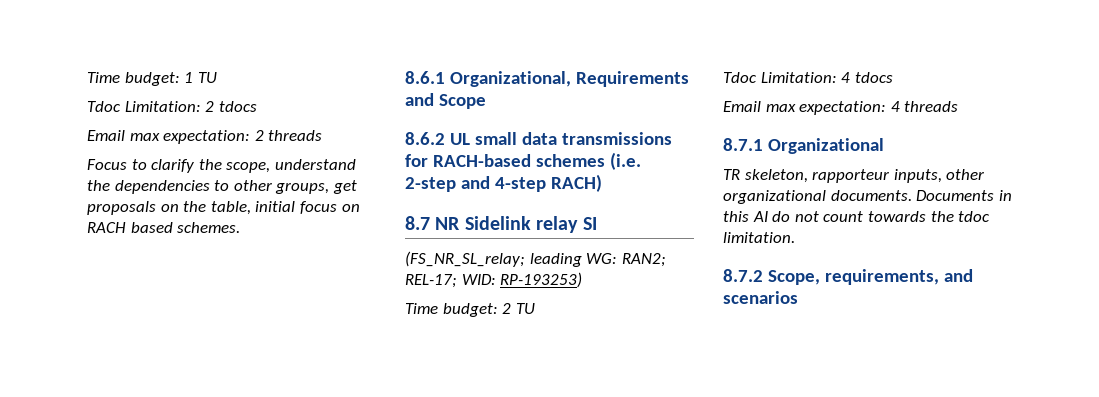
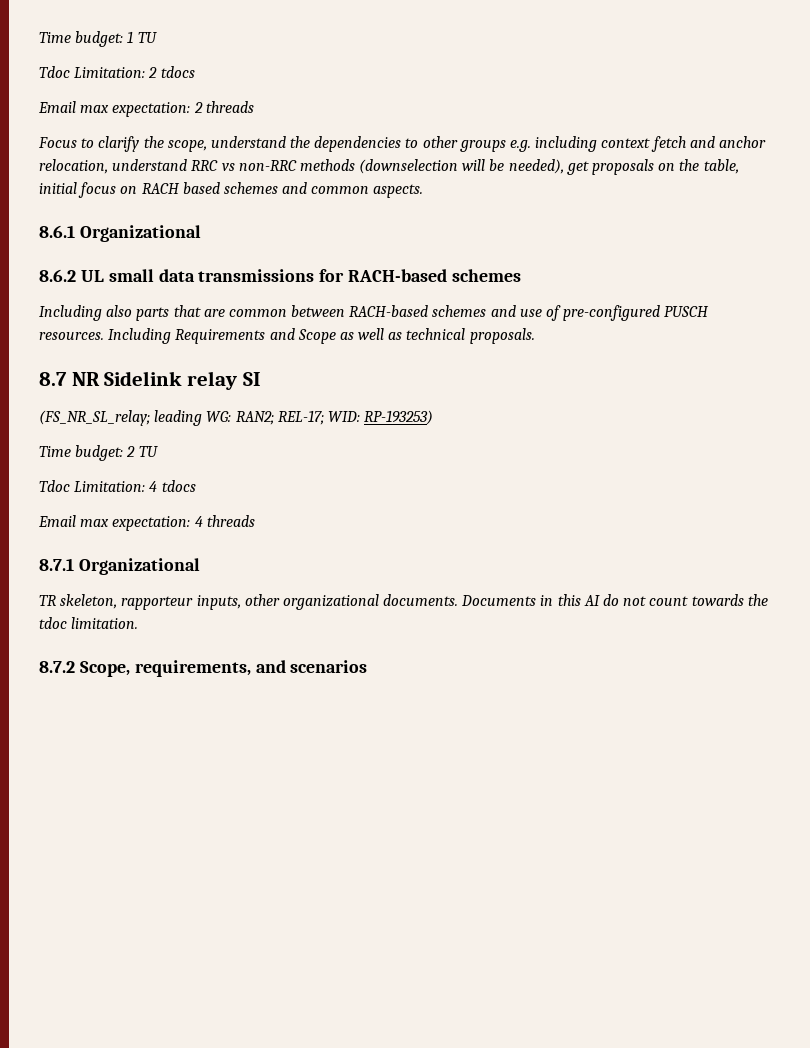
- Focus to clarify the scope, understand the dependencies to other groups, get proposals on the table, initial focus on RACH based schemes.
- 8.6.1 Organizational, Requirements and Scope
+ Focus to clarify the scope, understand the dependencies to other groups e.g. including context fetch and anchor relocation, understand RRC vs non-RRC methods (downselection will be needed), get proposals on the table, initial focus on RACH based schemes and common aspects.
+ 8.6.1 Organizational
- 8.6.2 UL small data transmissions for RACH-based schemes (i.e. 2-step and 4-step RACH)
+ 8.6.2 UL small data transmissions for RACH-based schemes
+ Including also parts that are common between RACH-based schemes and use of pre-configured PUSCH resources. Including Requirements and Scope as well as technical proposals.

